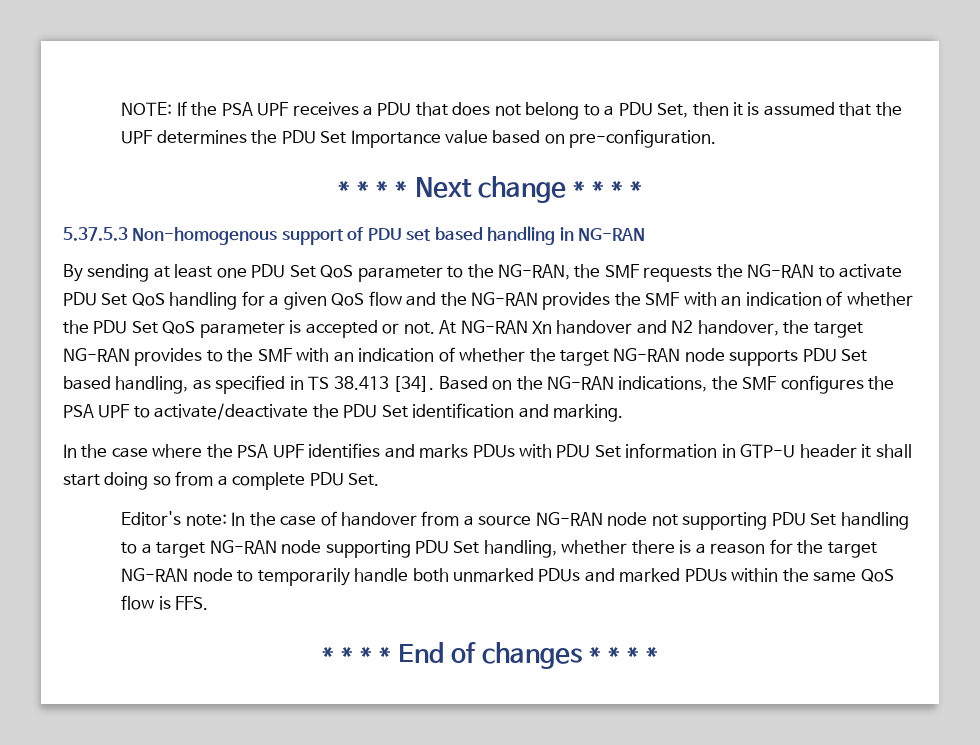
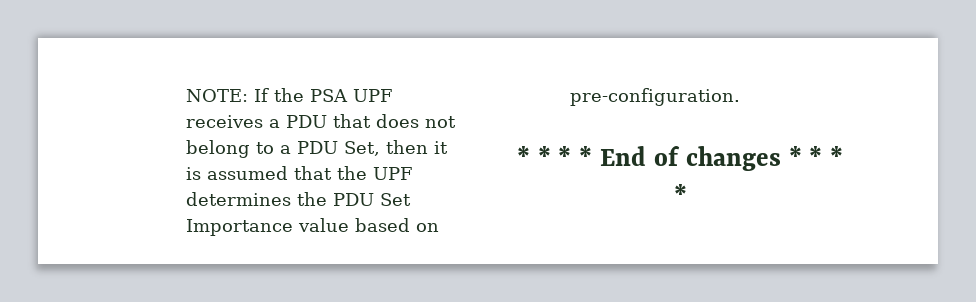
- * * * * Next change * * * *
- 5.37.5.3 Non-homogenous support of PDU set based handling in NG-RAN
- By sending at least one PDU Set QoS parameter to the NG-RAN, the SMF requests the NG-RAN to activate PDU Set QoS handling for a given QoS flow and the NG-RAN provides the SMF with an indication of whether the PDU Set QoS parameter is accepted or not. At NG-RAN Xn handover and N2 handover, the target NG-RAN provides to the SMF with an indication of whether the target NG-RAN node supports PDU Set based handling, as specified in TS 38.413 [34]. Based on the NG-RAN indications, the SMF configures the PSA UPF to activate/deactivate the PDU Set identification and marking.
- In the case where the PSA UPF identifies and marks PDUs with PDU Set information in GTP-U header it shall start doing so from a complete PDU Set.
- Editor's note: In the case of handover from a source NG-RAN node not supporting PDU Set handling to a target NG-RAN node supporting PDU Set handling, whether there is a reason for the target NG-RAN node to temporarily handle both unmarked PDUs and marked PDUs within the same QoS flow is FFS.

